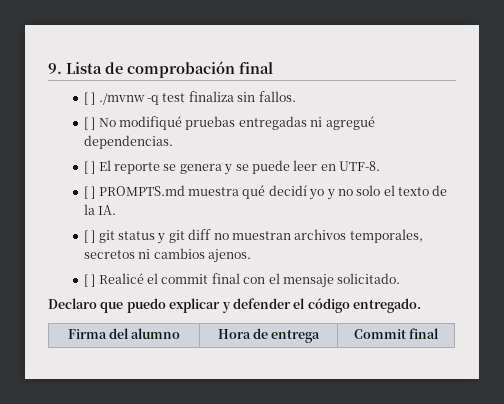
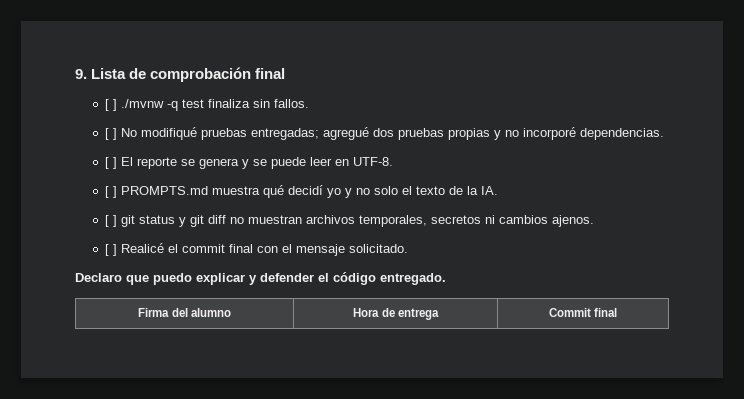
- [ ] No modifiqué pruebas entregadas ni agregué dependencias.
+ [ ] No modifiqué pruebas entregadas; agregué dos pruebas propias y no incorporé dependencias.

